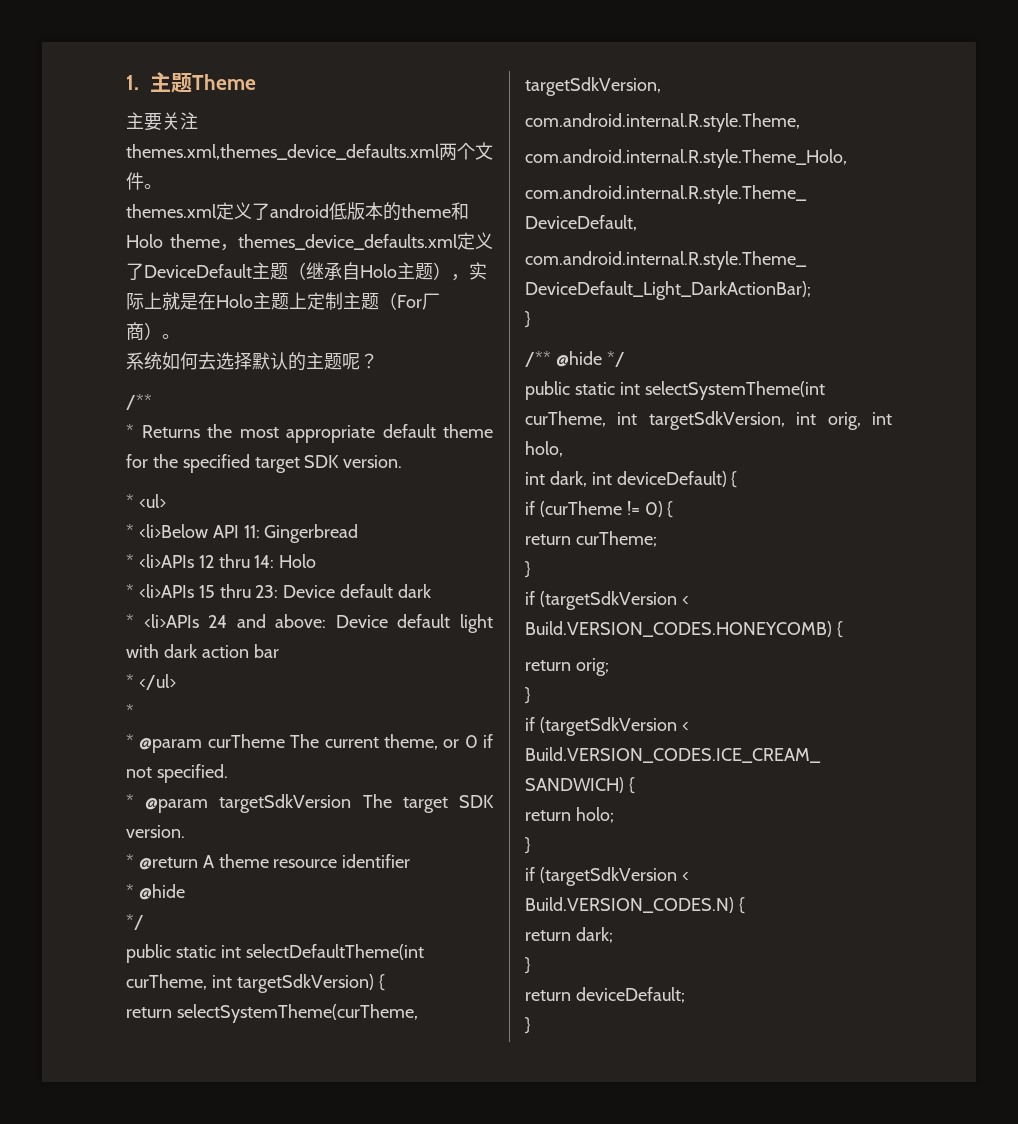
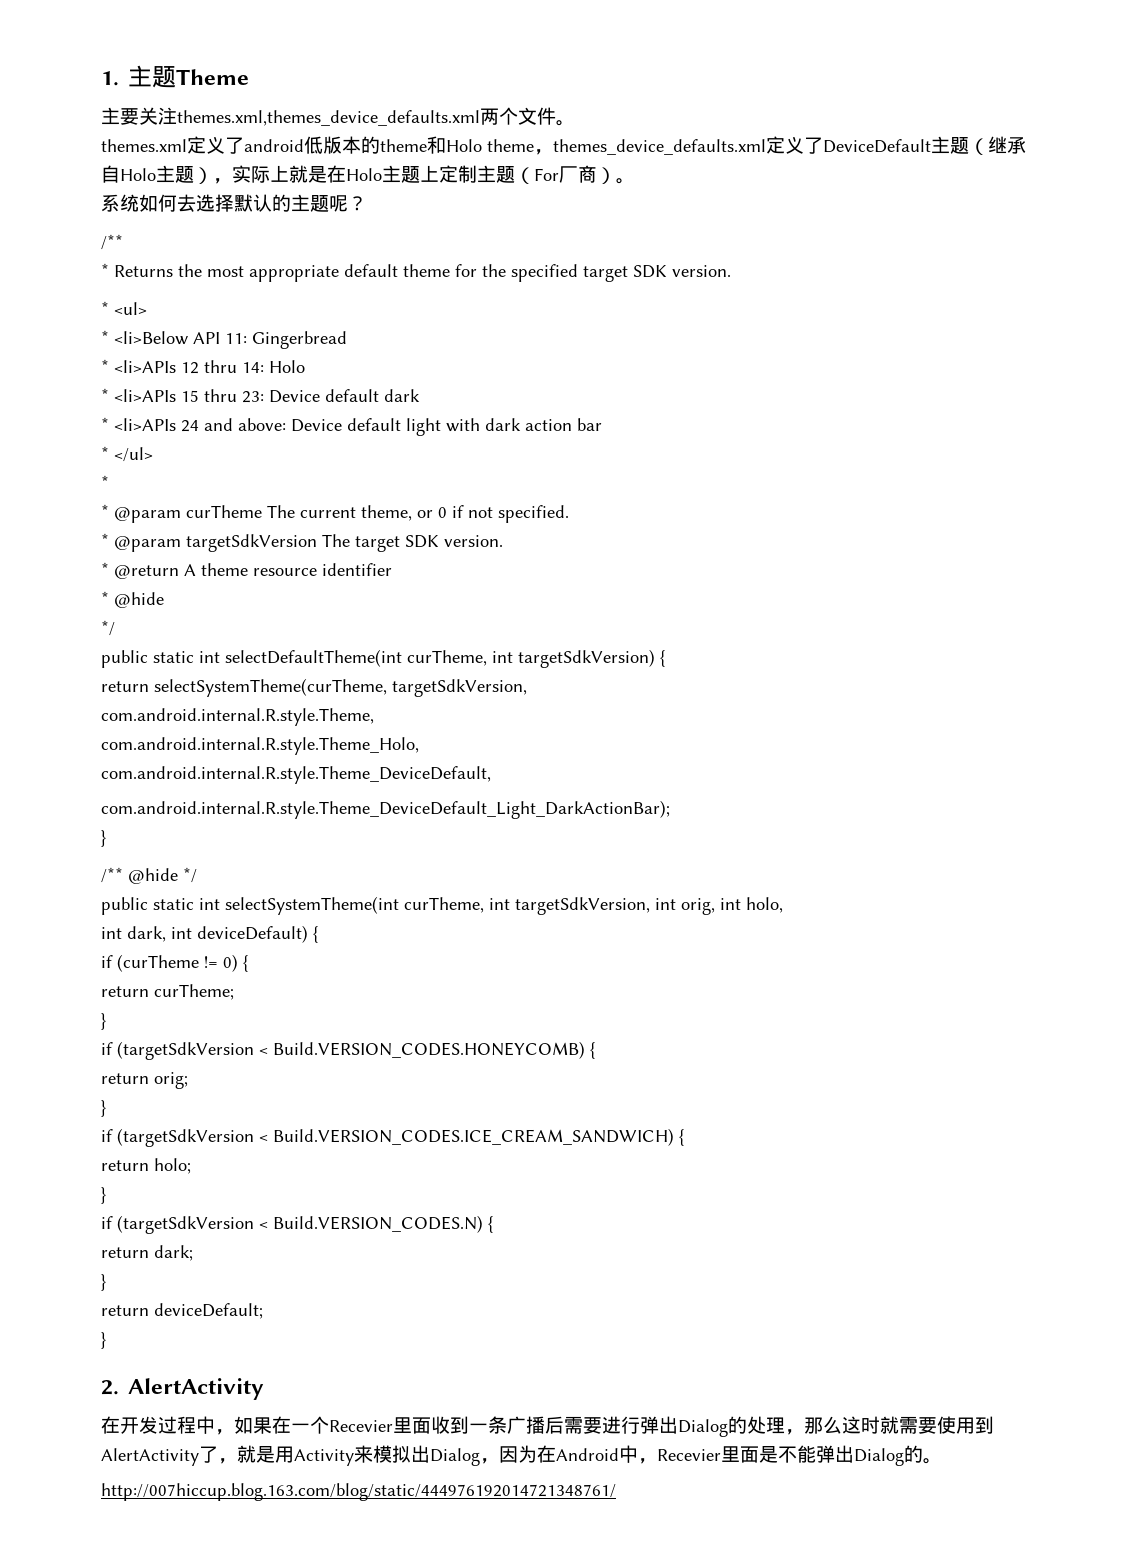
+ 2. AlertActivity
+ 在开发过程中，如果在一个Recevier里面收到一条广播后需要进行弹出Dialog的处理，那么这时就需要使用到AlertActivity了，就是用Activity来模拟出Dialog，因为在Android中，Recevier里面是不能弹出Dialog的。
+ http://007hiccup.blog.163.com/blog/static/444976192014721348761/

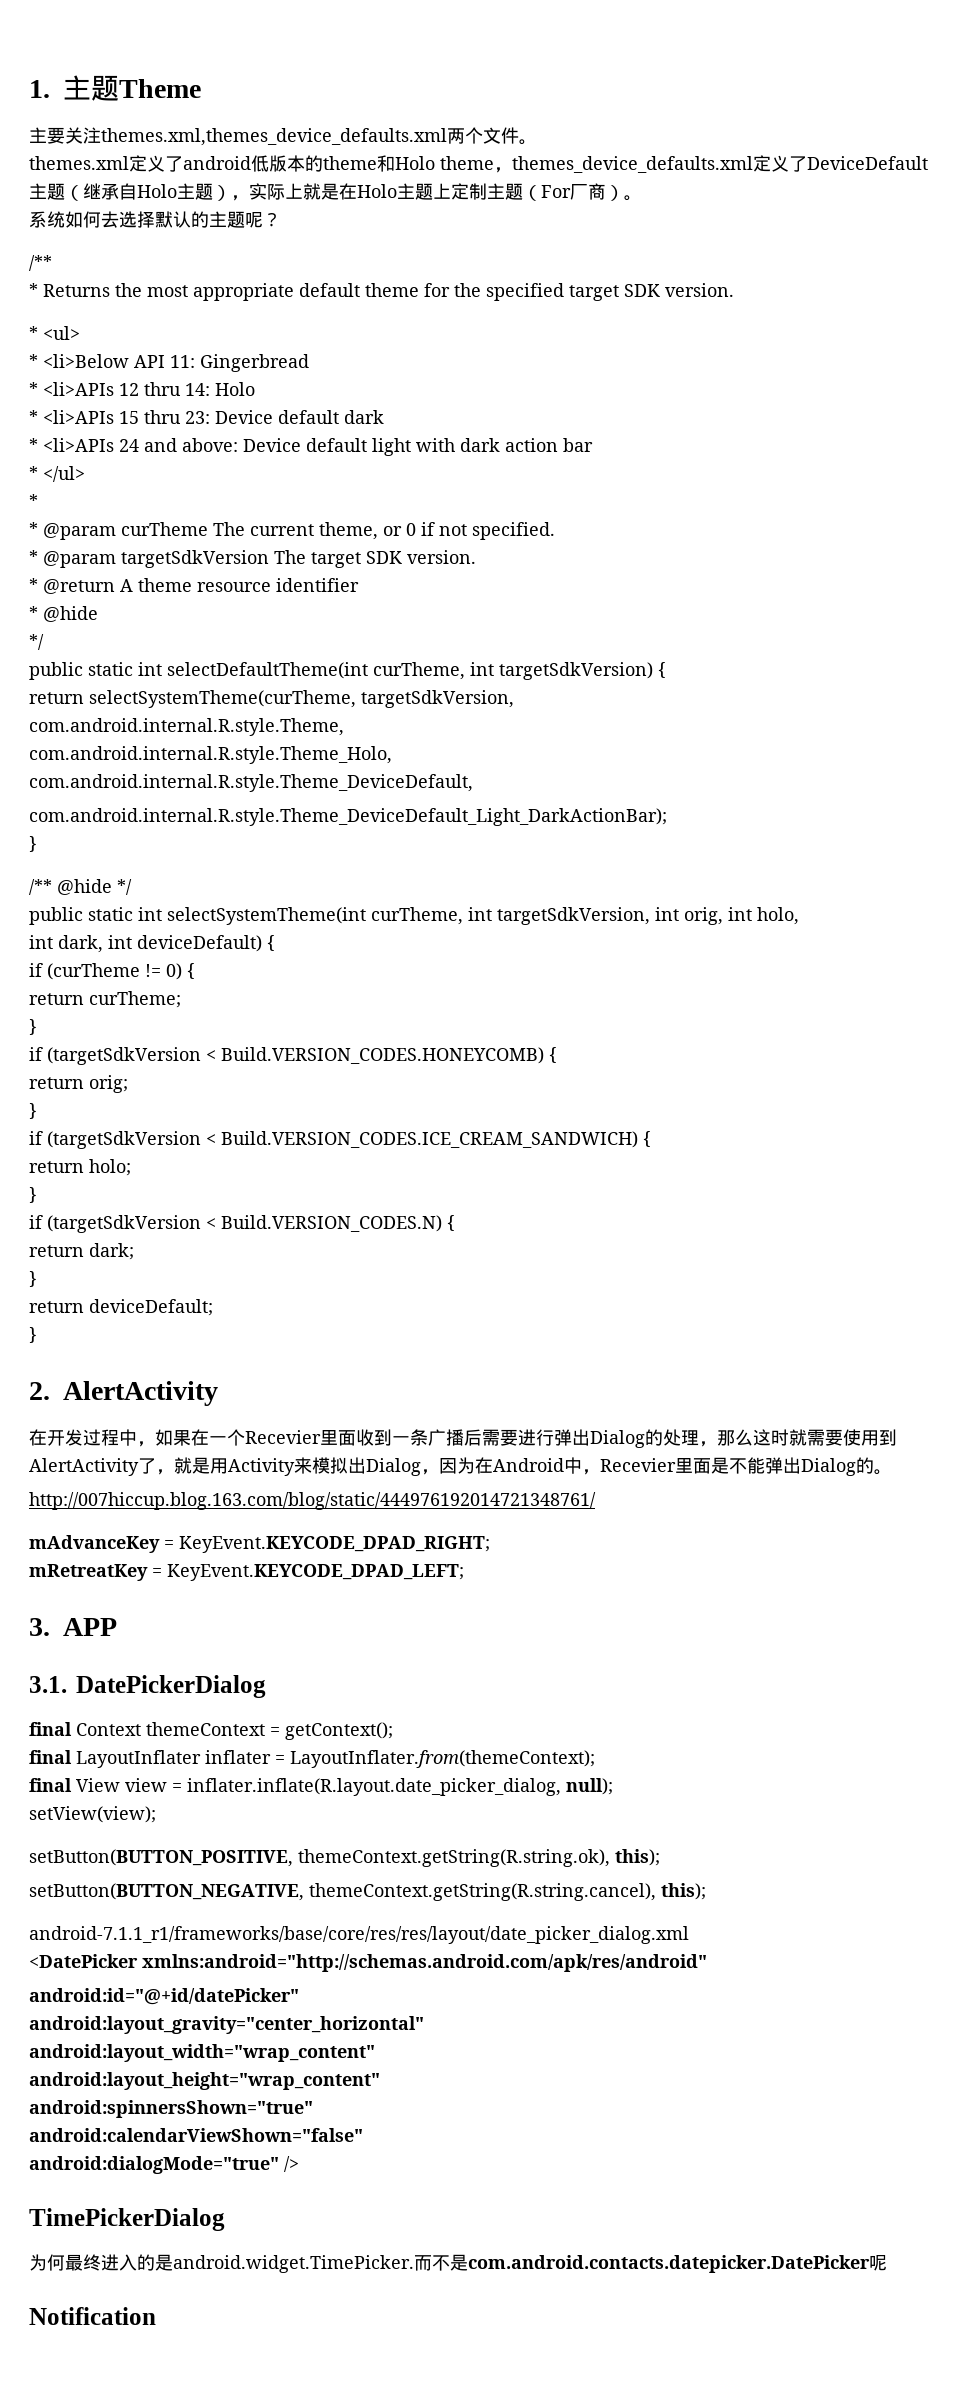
+ mAdvanceKey = KeyEvent.KEYCODE_DPAD_RIGHT;
+ mRetreatKey = KeyEvent.KEYCODE_DPAD_LEFT;
+ 3. APP
+ 3.1. DatePickerDialog
+ final Context themeContext = getContext();
+ final LayoutInflater inflater = LayoutInflater.from(themeContext);
+ final View view = inflater.inflate(R.layout.date_picker_dialog, null);
+ setView(view);
+ setButton(BUTTON_POSITIVE, themeContext.getString(R.string.ok), this);
+ setButton(BUTTON_NEGATIVE, themeContext.getString(R.string.cancel), this);
+ android-7.1.1_r1/frameworks/base/core/res/res/layout/date_picker_dialog.xml
+ <DatePicker xmlns:android="http://schemas.android.com/apk/res/android"
+ android:id="@+id/datePicker"
+ android:layout_gravity="center_horizontal"
+ android:layout_width="wrap_content"
+ android:layout_height="wrap_content"
+ android:spinnersShown="true"
+ android:calendarViewShown="false"
+ android:dialogMode="true" />
+ TimePickerDialog
+ 为何最终进入的是android.widget.TimePicker.而不是com.android.contacts.datepicker.DatePicker呢
+ Notification

